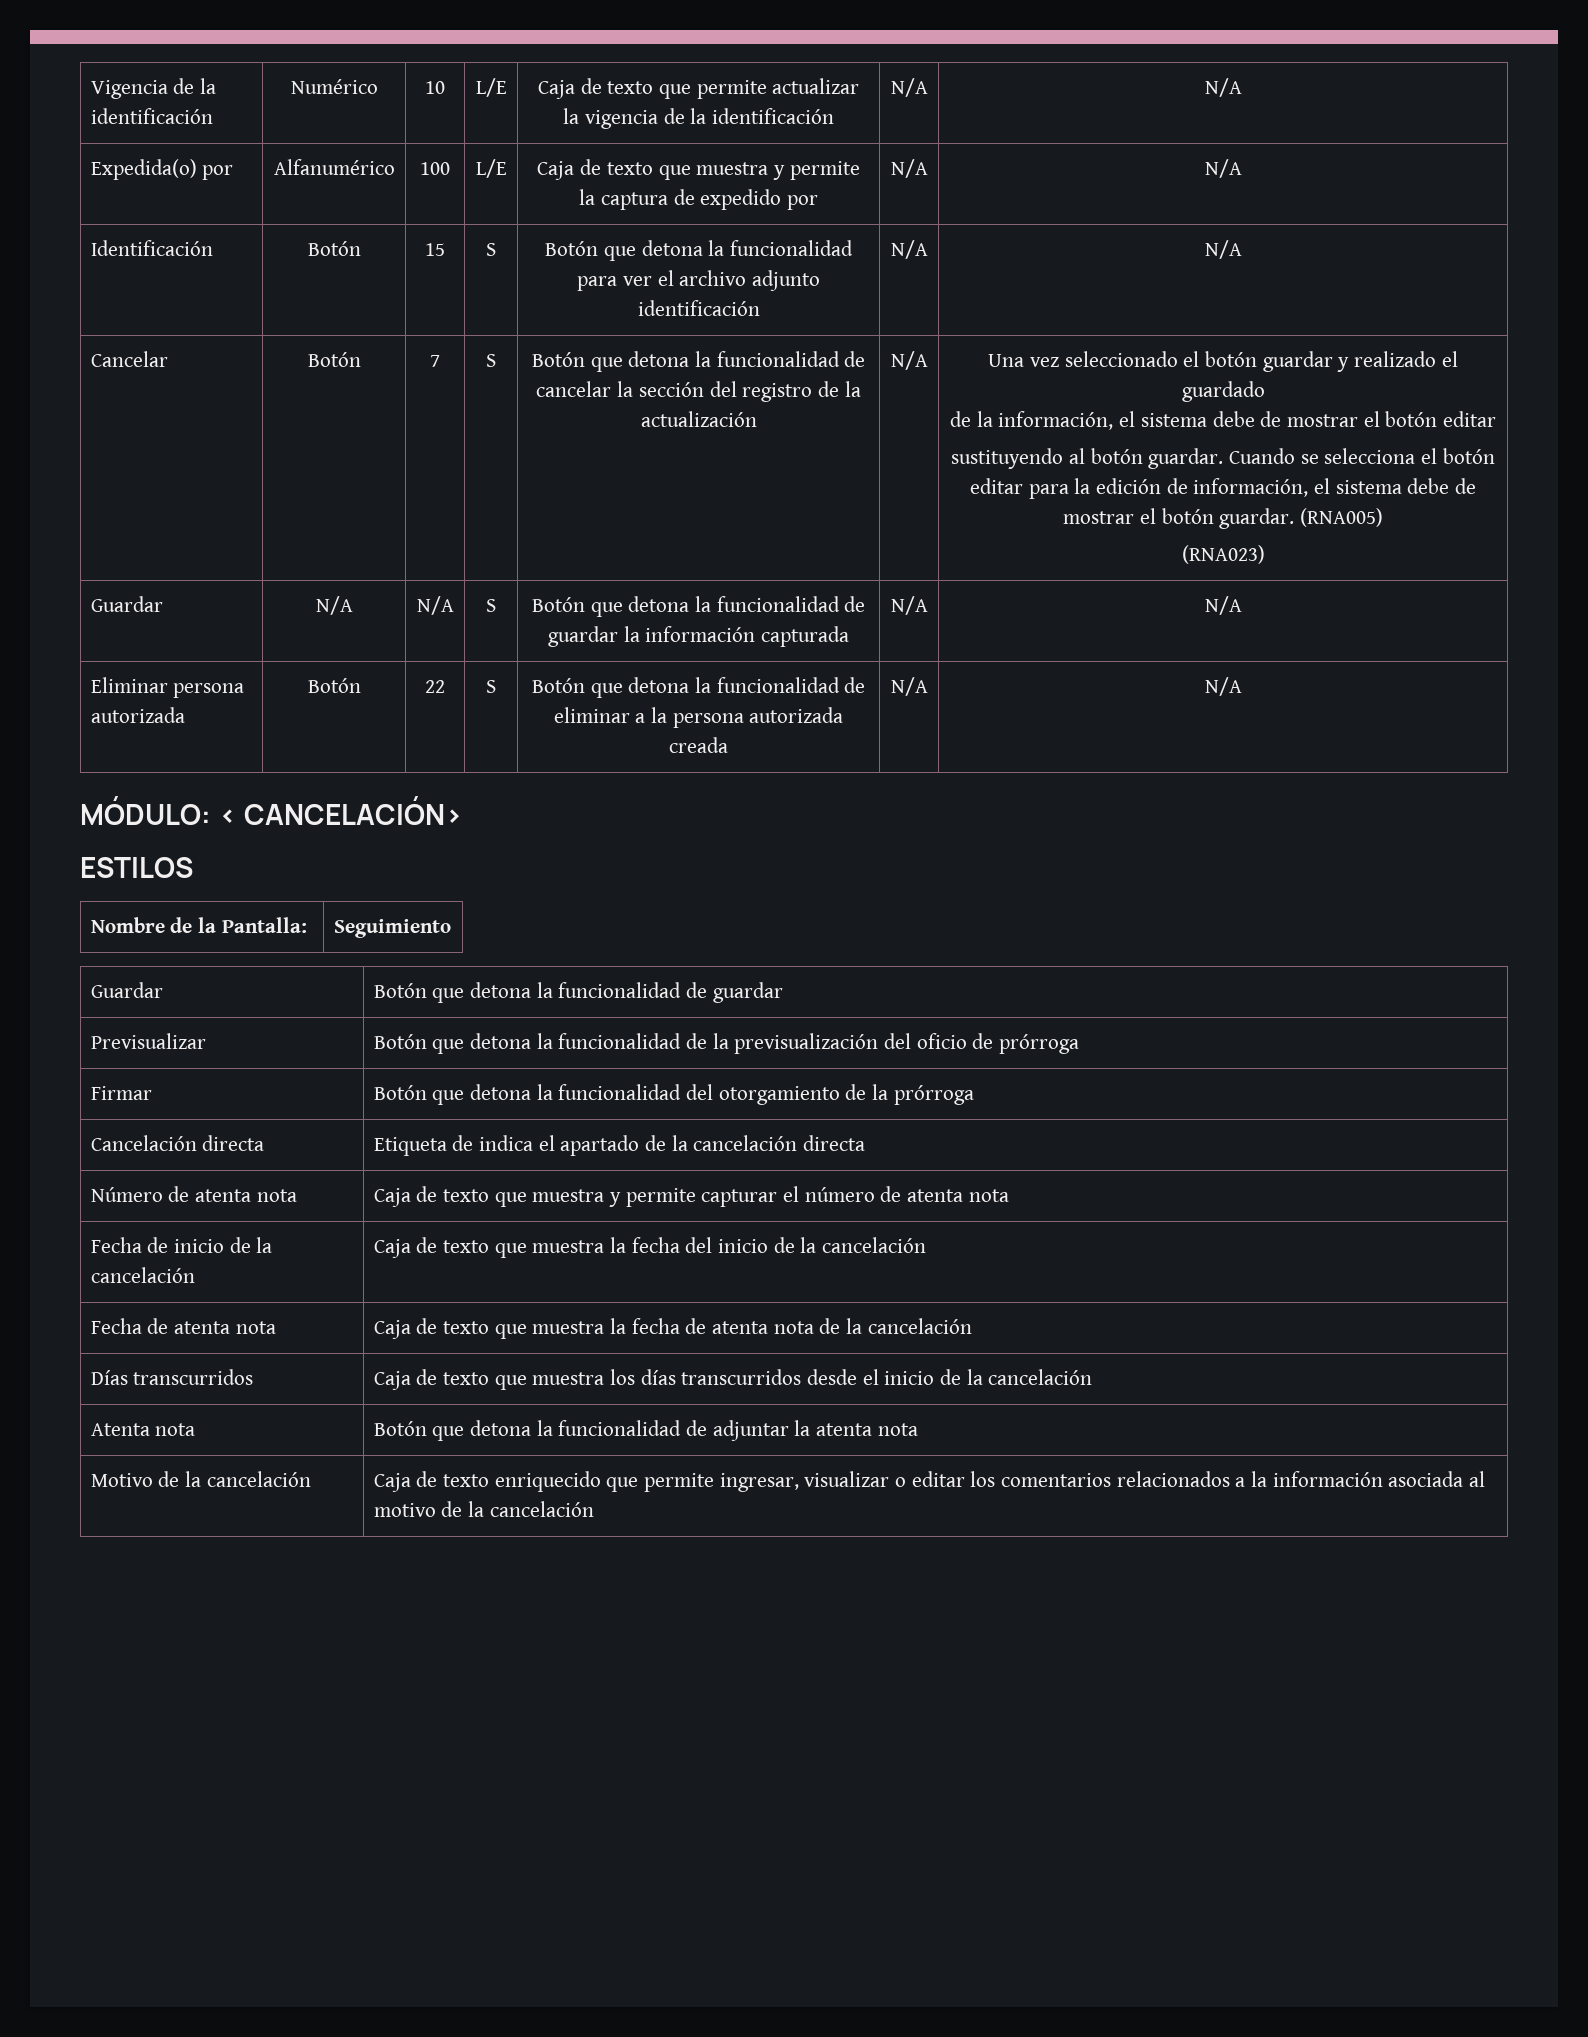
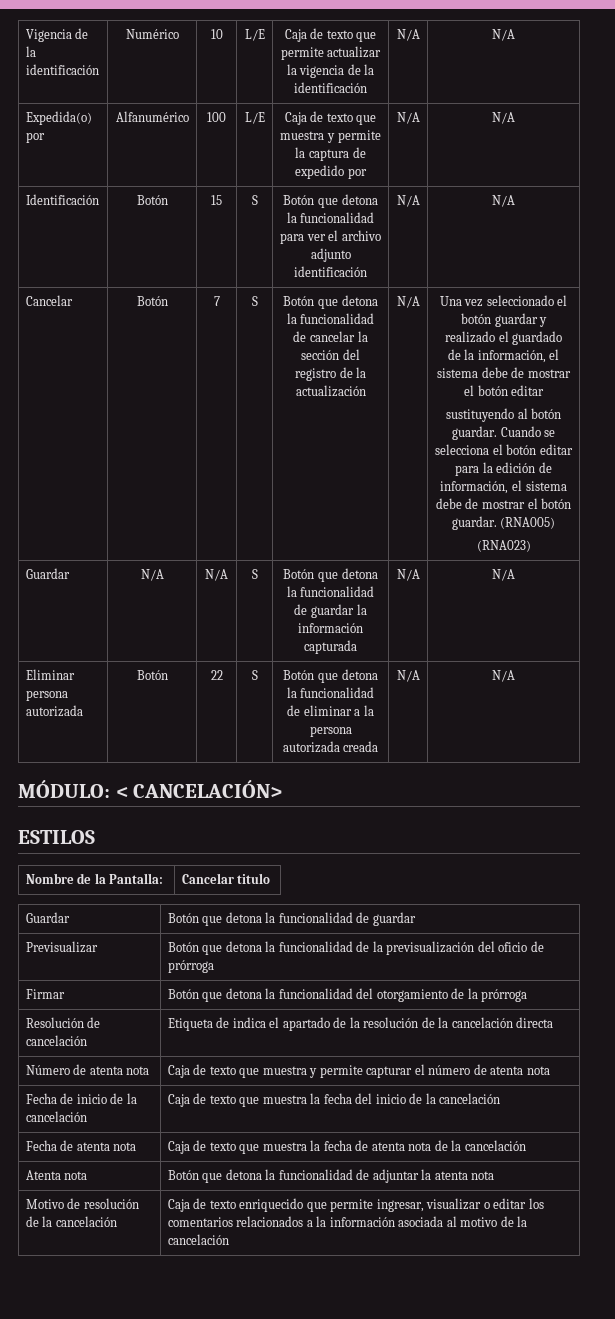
- Nombre de la Pantalla: | Seguimiento
+ Nombre de la Pantalla: | Cancelar titulo
- Cancelación directa | Etiqueta de indica el apartado de la cancelación directa
+ Resolución de cancelación | Etiqueta de indica el apartado de la resolución de la cancelación directa
- Días transcurridos | Caja de texto que muestra los días transcurridos desde el inicio de la cancelación
- Motivo de la cancelación | Caja de texto enriquecido que permite ingresar, visualizar o editar los comentarios relacionados a la información asociada al motivo de la cancelación
+ Motivo de resolución de la cancelación | Caja de texto enriquecido que permite ingresar, visualizar o editar los comentarios relacionados a la información asociada al motivo de la cancelación

